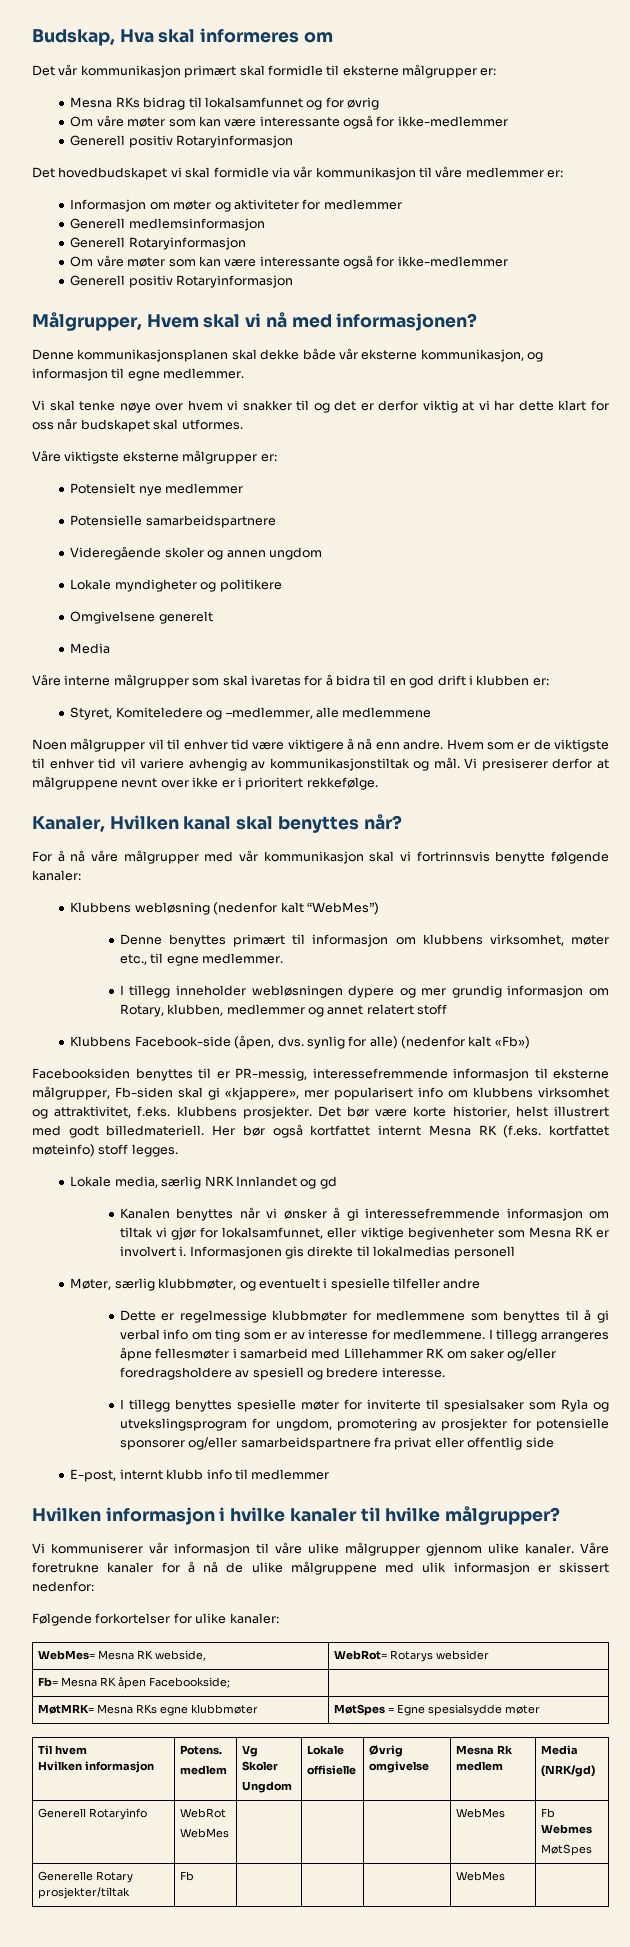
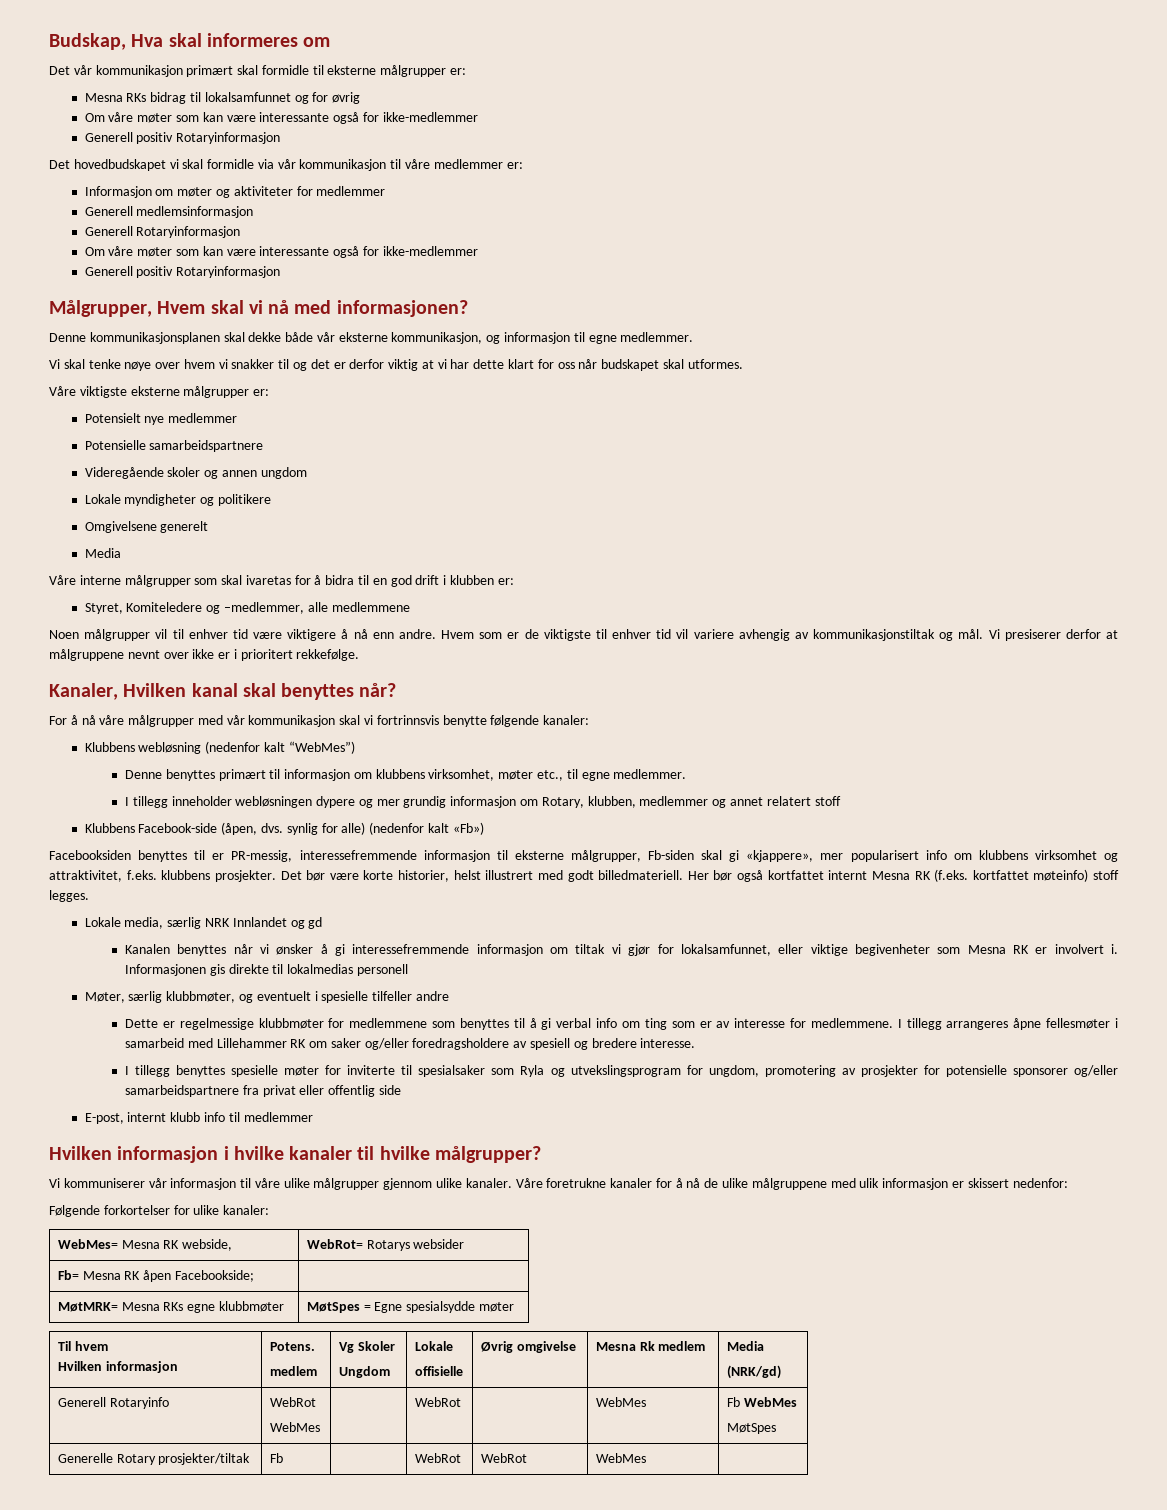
  Generell Rotaryinfo | WebRot
- WebMes | | | | WebMes | Fb Webmes
+ WebMes | | WebRot | | WebMes | Fb WebMes
- Generelle Rotary prosjekter/tiltak | Fb | | | | WebMes |
+ Generelle Rotary prosjekter/tiltak | Fb | | WebRot | WebRot | WebMes |

